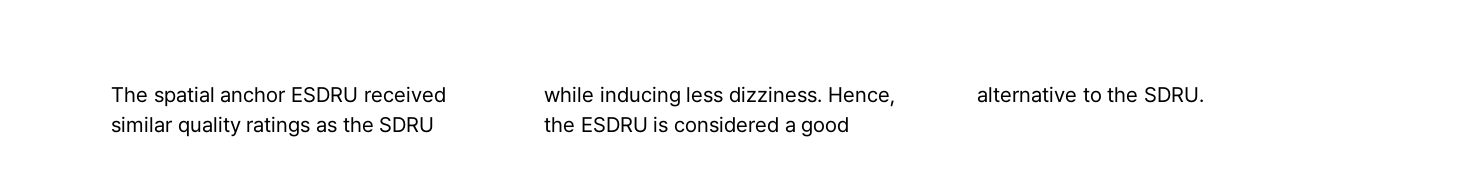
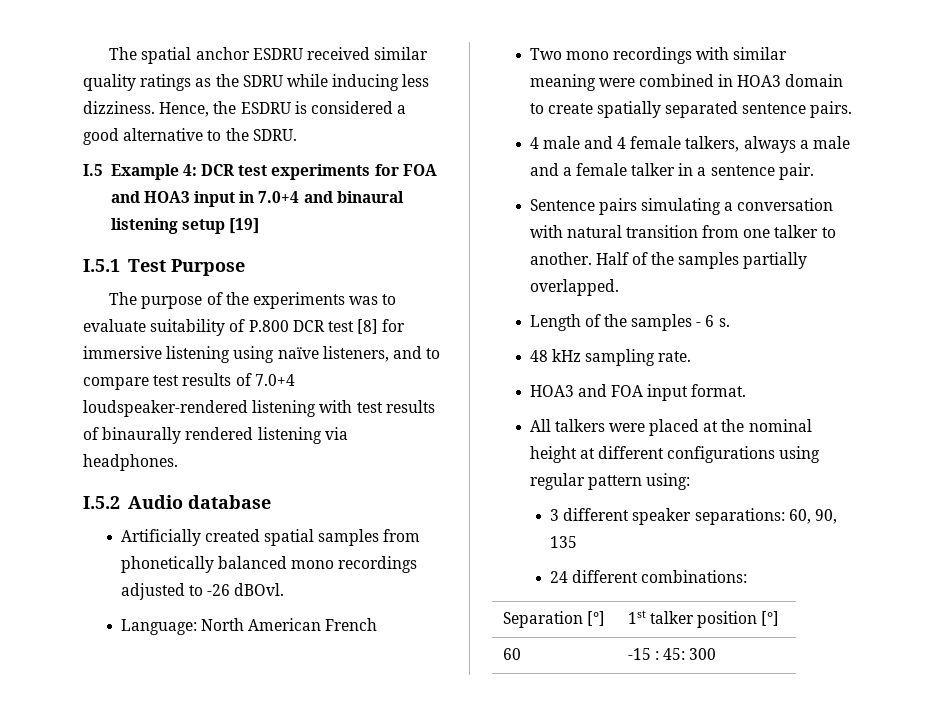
+ I.5 Example 4: DCR test experiments for FOA and HOA3 input in 7.0+4 and binaural listening setup [19]
+ I.5.1 Test Purpose
+ The purpose of the experiments was to evaluate suitability of P.800 DCR test [8] for immersive listening using naïve listeners, and to compare test results of 7.0+4 loudspeaker-rendered listening with test results of binaurally rendered listening via headphones.
+ I.5.2 Audio database
+ Artificially created spatial samples from phonetically balanced mono recordings adjusted to -26 dBOvl.
+ Language: North American French
+ Two mono recordings with similar meaning were combined in HOA3 domain to create spatially separated sentence pairs.
+ 4 male and 4 female talkers, always a male and a female talker in a sentence pair.
+ Sentence pairs simulating a conversation with natural transition from one talker to another. Half of the samples partially overlapped.
+ Length of the samples - 6 s.
+ 48 kHz sampling rate.
+ HOA3 and FOA input format.
+ All talkers were placed at the nominal height at different configurations using regular pattern using:
+ 3 different speaker separations: 60, 90, 135
+ 24 different combinations:
+ Separation [°] | 1st talker position [°]
+ 60 | -15 : 45: 300

